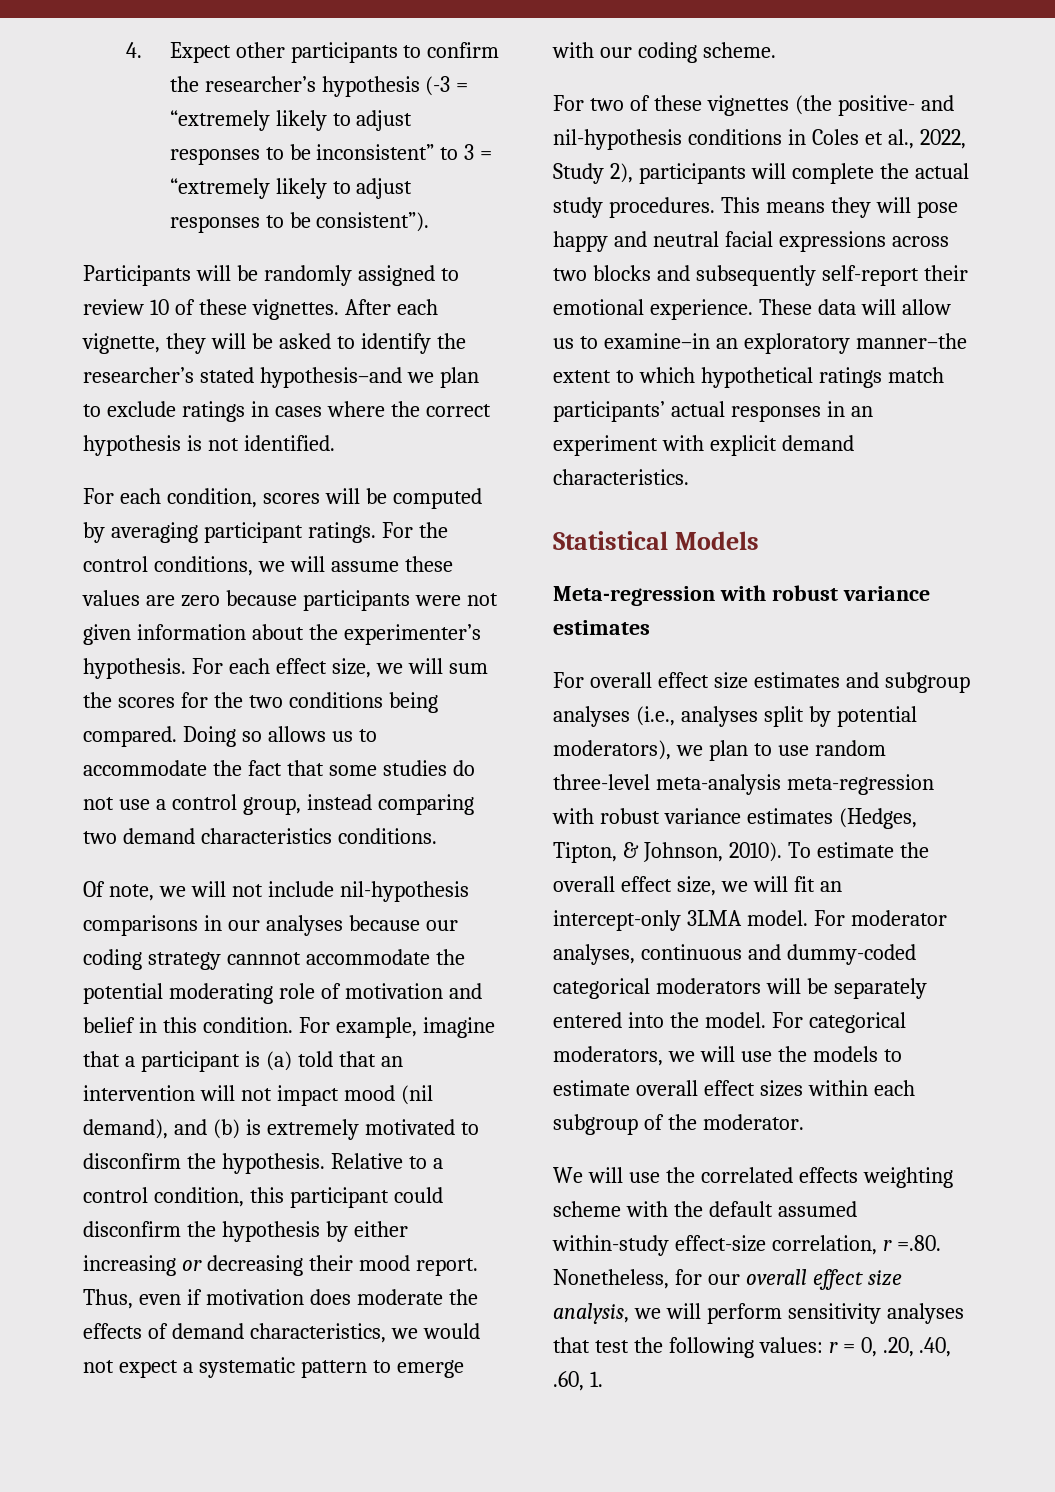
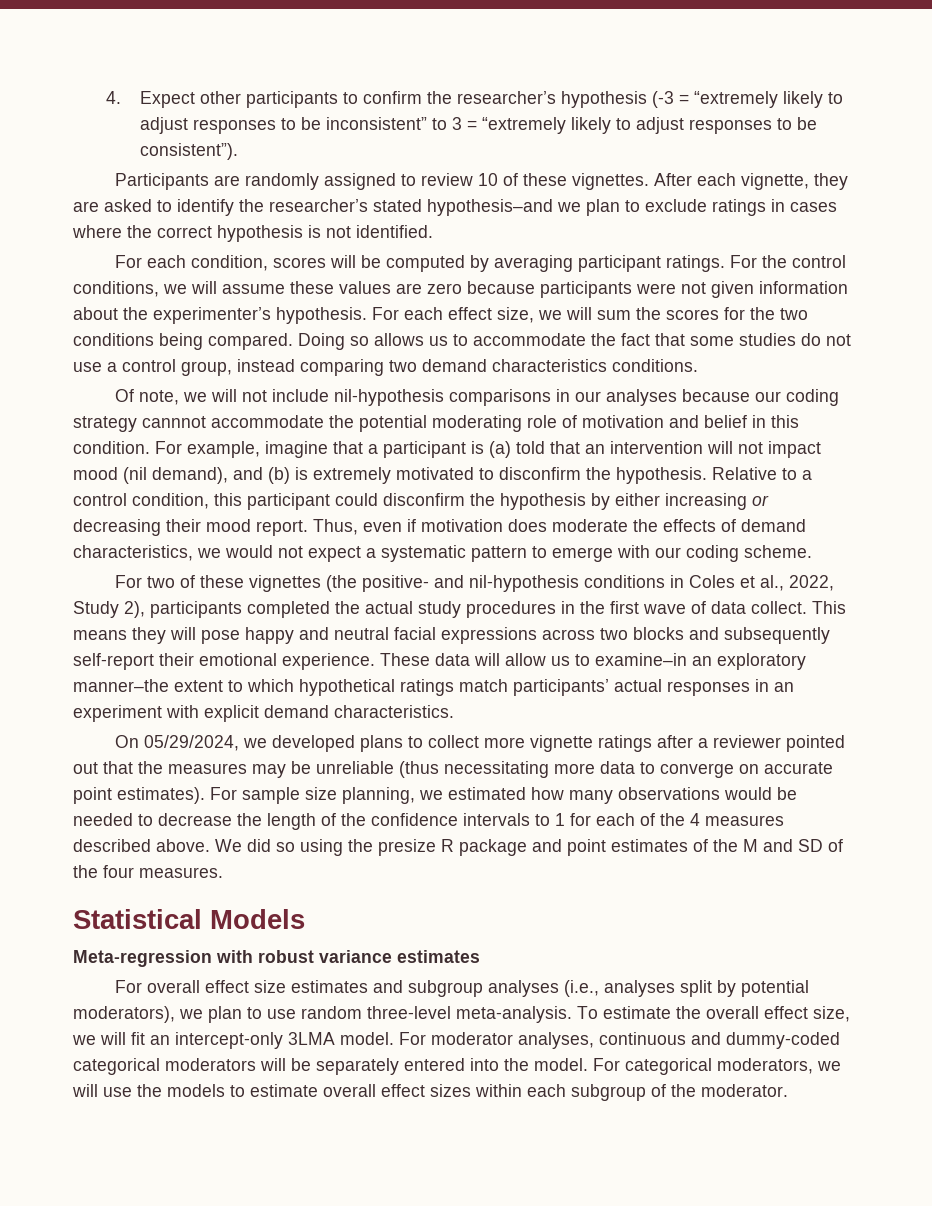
- Participants will be randomly assigned to review 10 of these vignettes.
+ Participants are randomly assigned to review 10 of these vignettes.
- After each vignette, they will be asked to identify the researcher’s stated hypothesis–and we plan to exclude ratings in cases where the correct hypothesis is not identified.
+ After each vignette, they are asked to identify the researcher’s stated hypothesis–and we plan to exclude ratings in cases where the correct hypothesis is not identified.
- For two of these vignettes (the positive- and nil-hypothesis conditions in Coles et al., 2022, Study 2), participants will complete the actual study procedures.
+ For two of these vignettes (the positive- and nil-hypothesis conditions in Coles et al., 2022, Study 2), participants completed the actual study procedures in the first wave of data collect.
+ On 05/29/2024, we developed plans to collect more vignette ratings after a reviewer pointed out that the measures may be unreliable (thus necessitating more data to converge on accurate point estimates). For sample size planning, we estimated how many observations would be needed to decrease the length of the confidence intervals to 1 for each of the 4 measures described above. We did so using the presize R package and point estimates of the M and SD of the four measures.
- For overall effect size estimates and subgroup analyses (i.e., analyses split by potential moderators), we plan to use random three-level meta-analysis meta-regression with robust variance estimates (Hedges, Tipton, & Johnson, 2010).
+ For overall effect size estimates and subgroup analyses (i.e., analyses split by potential moderators), we plan to use random three-level meta-analysis.
- We will use the correlated effects weighting scheme with the default assumed within-study effect-size correlation, r =.80. Nonetheless, for our overall effect size analysis, we will perform sensitivity analyses that test the following values: r = 0, .20, .40, .60, 1.

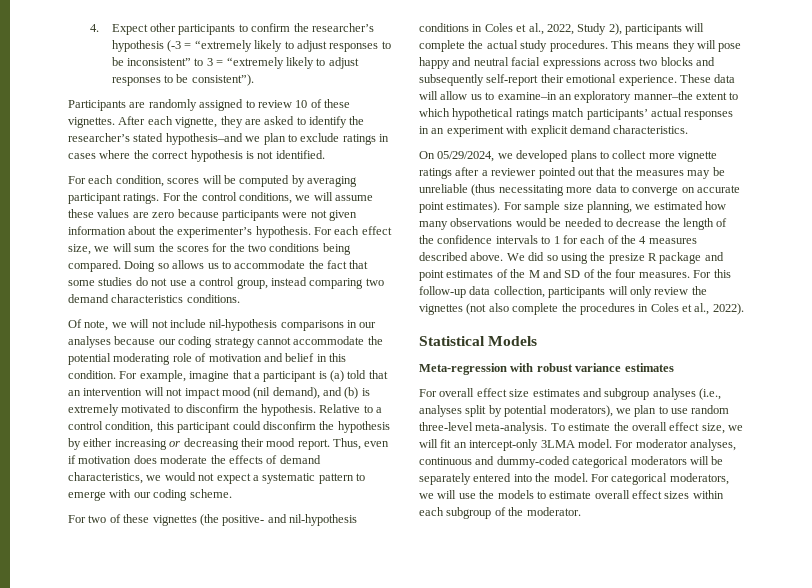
- Of note, we will not include nil-hypothesis comparisons in our analyses because our coding strategy cannnot accommodate the potential moderating role of motivation and belief in this condition.
+ Of note, we will not include nil-hypothesis comparisons in our analyses because our coding strategy cannot accommodate the potential moderating role of motivation and belief in this condition.
- For two of these vignettes (the positive- and nil-hypothesis conditions in Coles et al., 2022, Study 2), participants completed the actual study procedures in the first wave of data collect.
+ For two of these vignettes (the positive- and nil-hypothesis conditions in Coles et al., 2022, Study 2), participants will complete the actual study procedures.
+ For this follow-up data collection, participants will only review the vignettes (not also complete the procedures in Coles et al., 2022).

